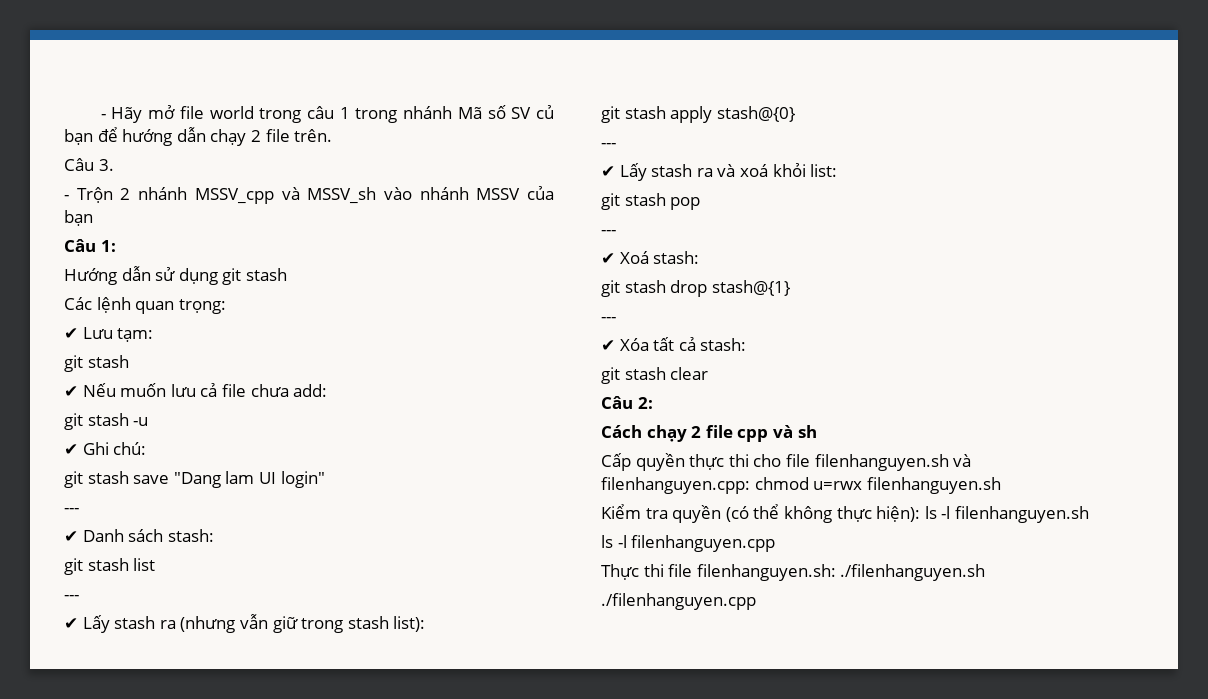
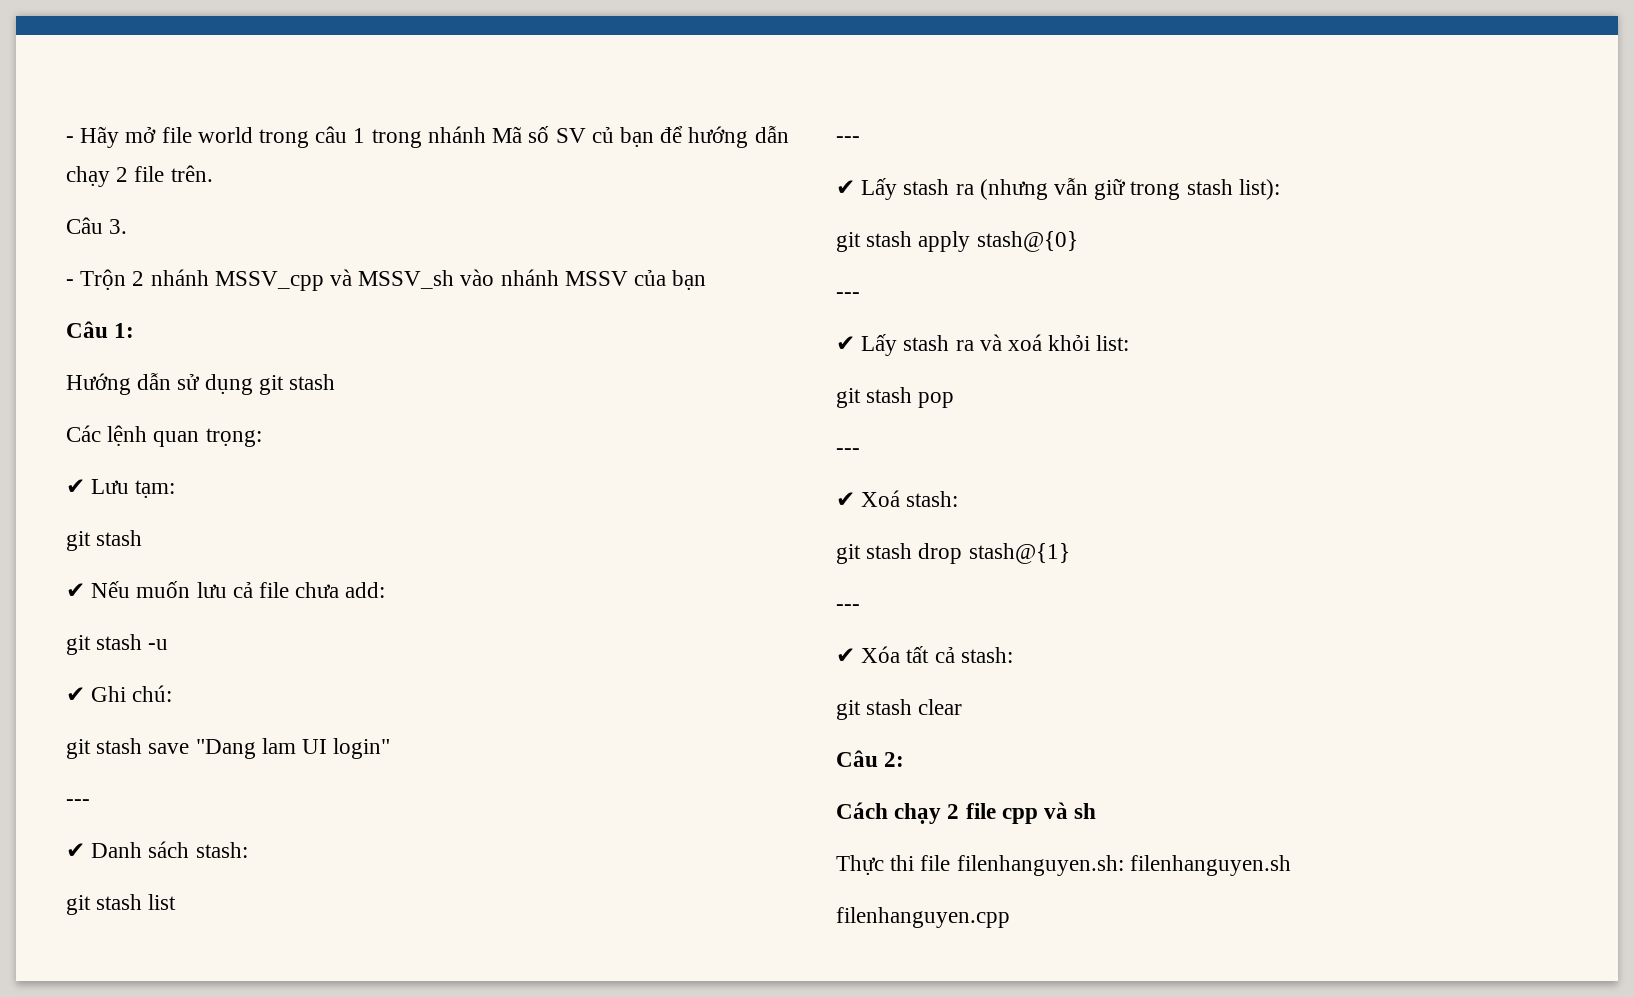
- Cấp quyền thực thi cho file filenhanguyen.sh và filenhanguyen.cpp: chmod u=rwx filenhanguyen.sh
- Kiểm tra quyền (có thể không thực hiện): ls -l filenhanguyen.sh
- ls -l filenhanguyen.cpp
- Thực thi file filenhanguyen.sh: ./filenhanguyen.sh
- ./filenhanguyen.cpp
+ Thực thi file filenhanguyen.sh: filenhanguyen.sh
+ filenhanguyen.cpp

